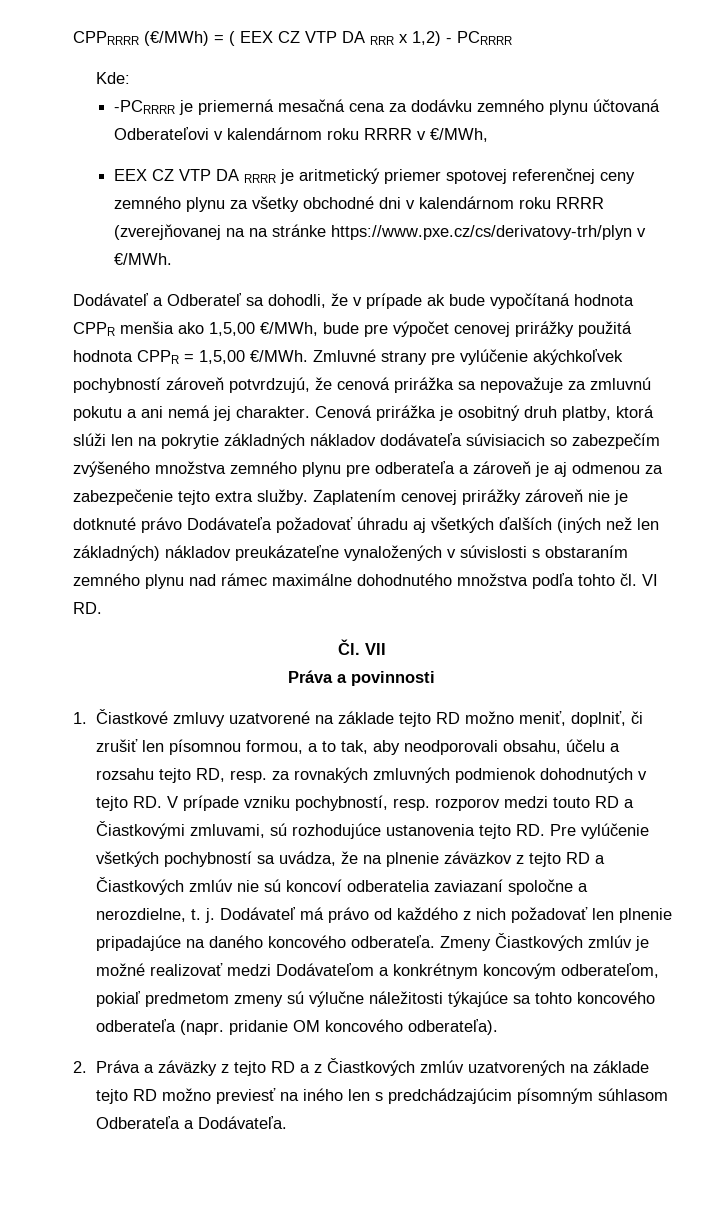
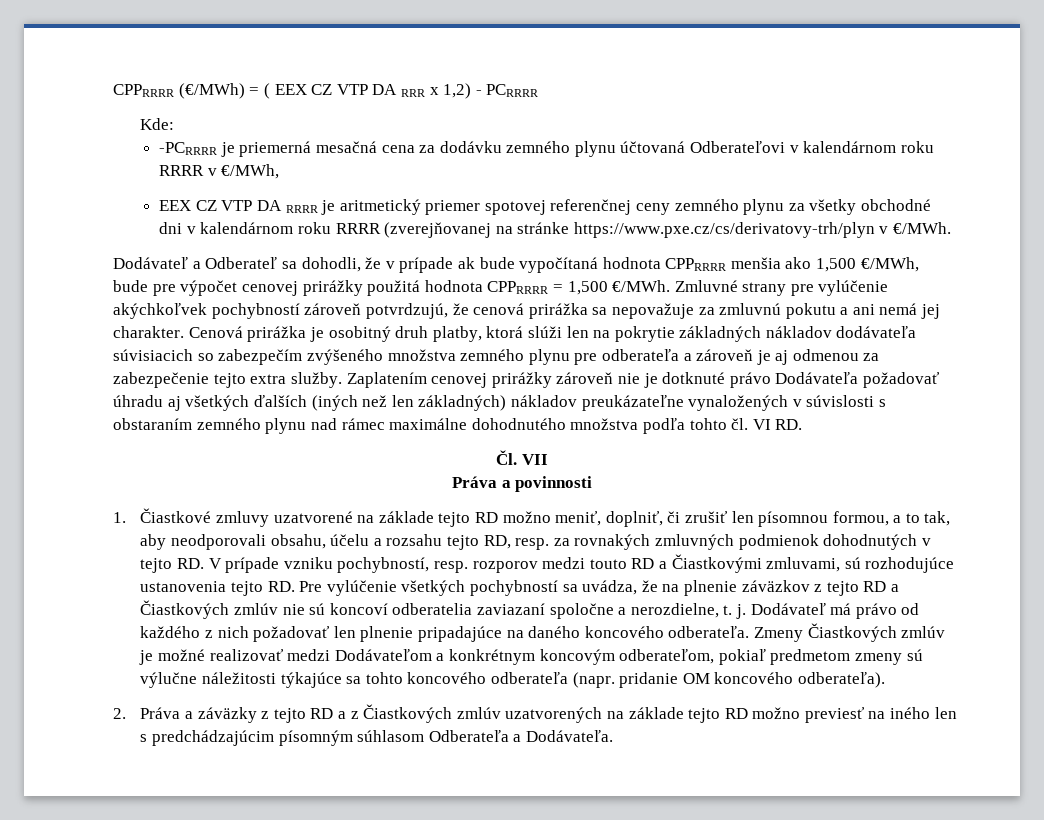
- EEX CZ VTP DA RRRR je aritmetický priemer spotovej referenčnej ceny zemného plynu za všetky obchodné dni v kalendárnom roku RRRR (zverejňovanej na na stránke https://www.pxe.cz/cs/derivatovy-trh/plyn v €/MWh.
+ EEX CZ VTP DA RRRR je aritmetický priemer spotovej referenčnej ceny zemného plynu za všetky obchodné dni v kalendárnom roku RRRR (zverejňovanej na stránke https://www.pxe.cz/cs/derivatovy-trh/plyn v €/MWh.
- Dodávateľ a Odberateľ sa dohodli, že v prípade ak bude vypočítaná hodnota CPPR menšia ako 1,5,00 €/MWh, bude pre výpočet cenovej prirážky použitá hodnota CPPR = 1,5,00 €/MWh.
+ Dodávateľ a Odberateľ sa dohodli, že v prípade ak bude vypočítaná hodnota CPPRRRR menšia ako 1,500 €/MWh, bude pre výpočet cenovej prirážky použitá hodnota CPPRRRR = 1,500 €/MWh.

